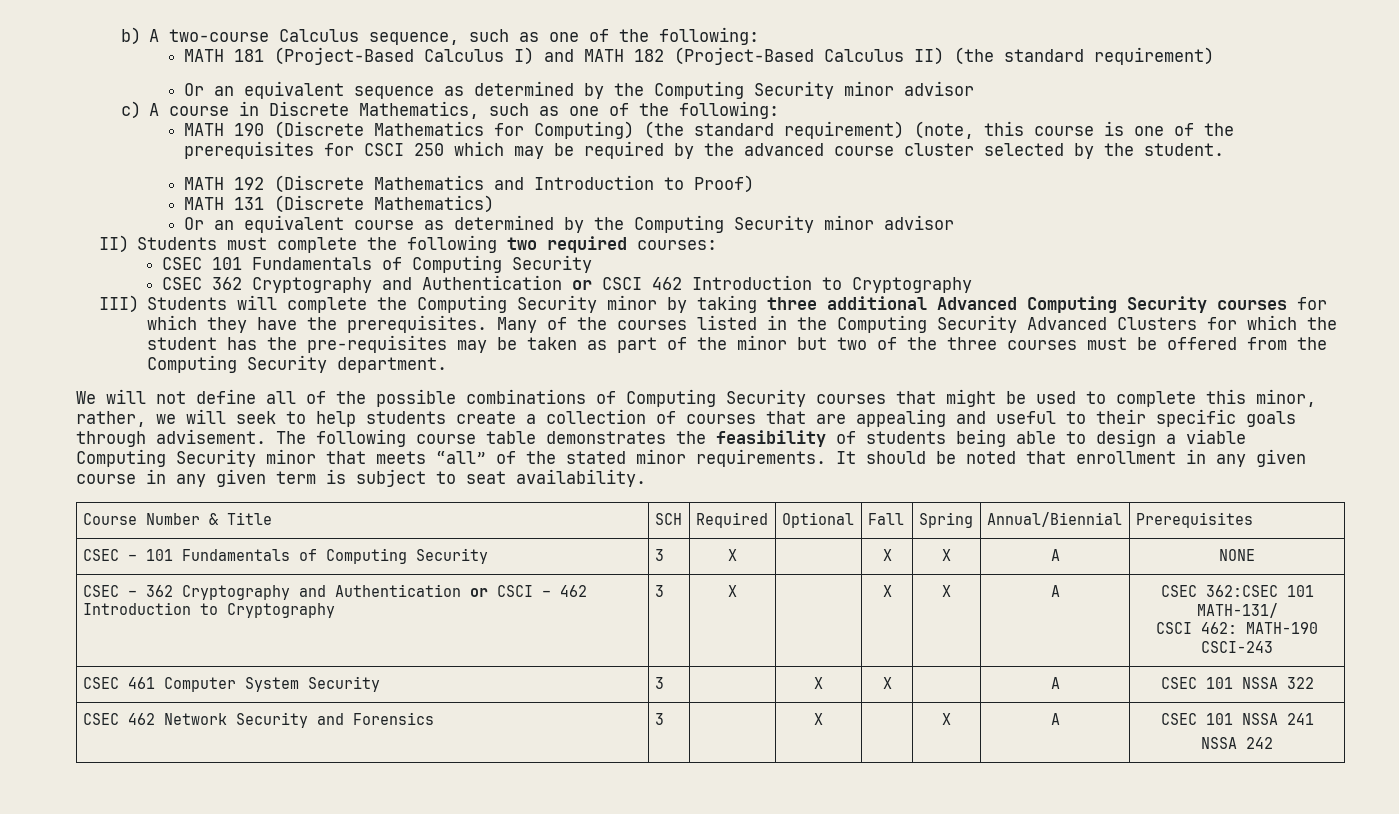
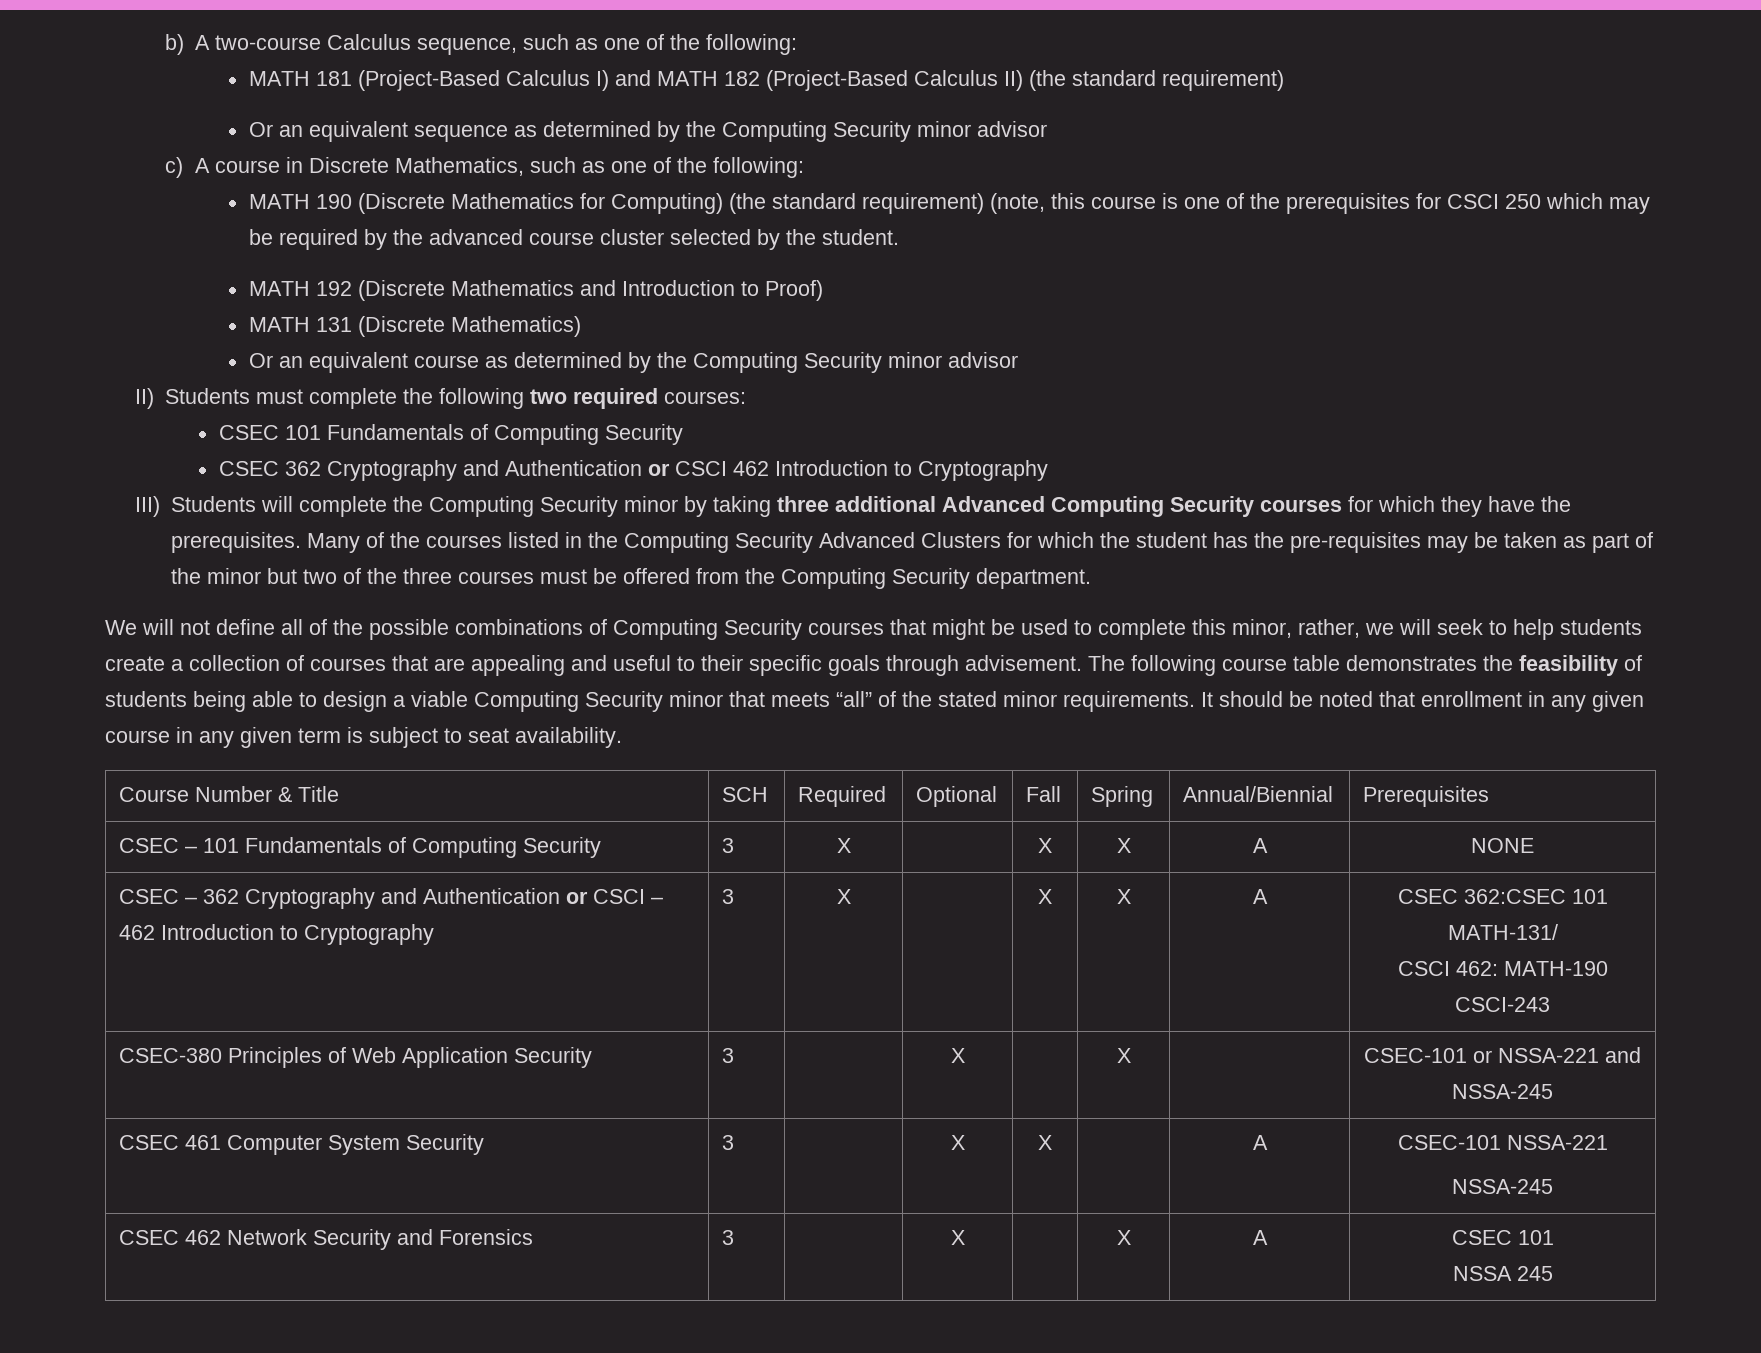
+ CSEC-380 Principles of Web Application Security | 3 | | X | | X | | CSEC-101 or NSSA-221 and NSSA-245
- CSEC 461 Computer System Security | 3 | | X | X | | A | CSEC 101 NSSA 322
+ CSEC 461 Computer System Security | 3 | | X | X | | A | CSEC-101 NSSA-221
+ NSSA-245
- CSEC 462 Network Security and Forensics | 3 | | X | | X | A | CSEC 101 NSSA 241
- NSSA 242
+ CSEC 462 Network Security and Forensics | 3 | | X | | X | A | CSEC 101
+ NSSA 245

